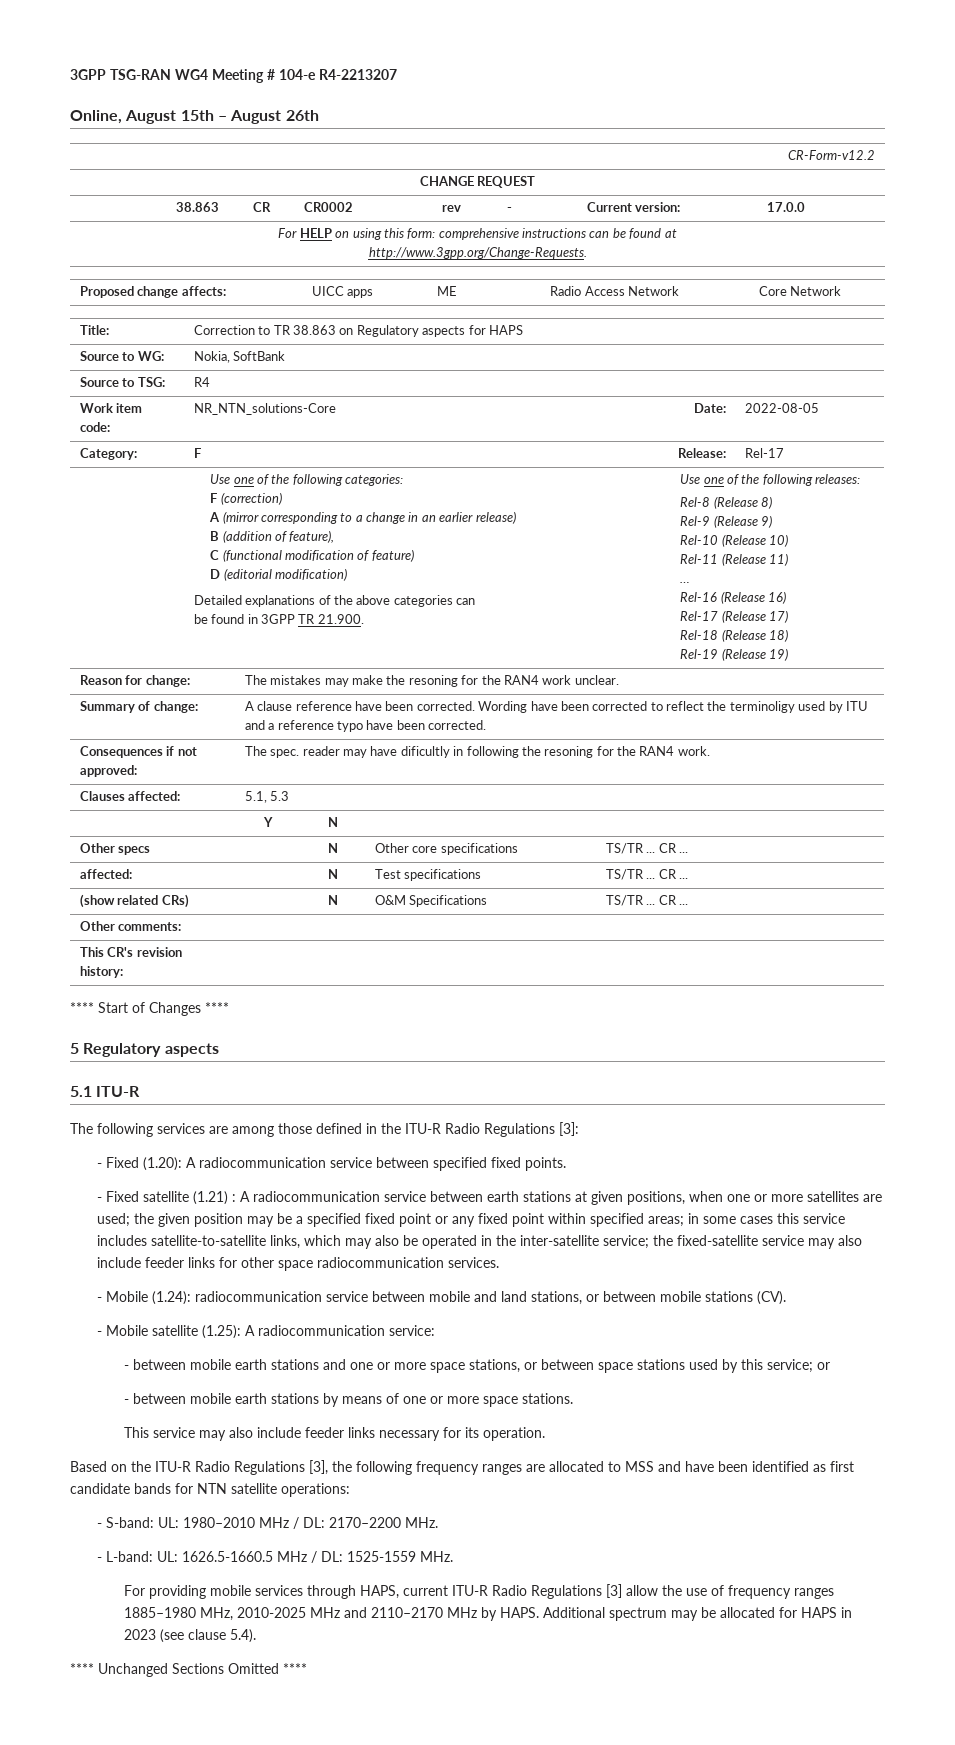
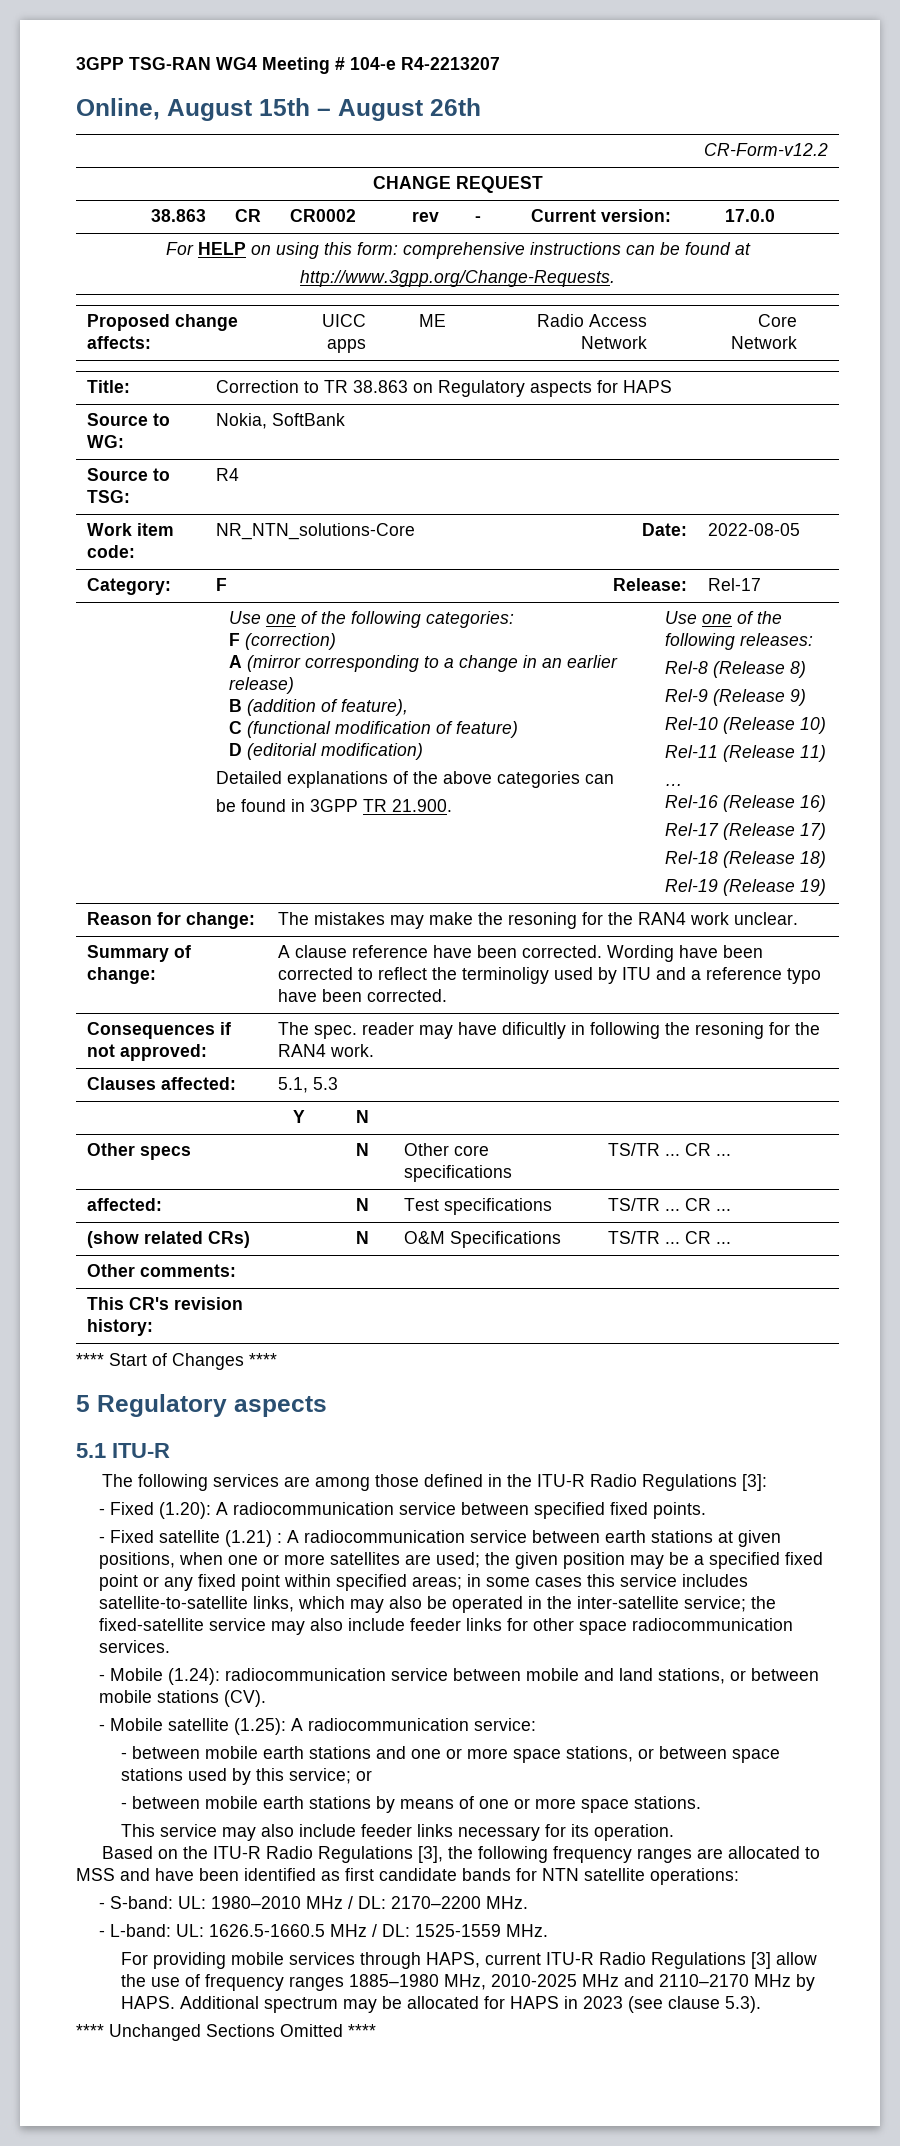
- Additional spectrum may be allocated for HAPS in 2023 (see clause 5.4).
+ Additional spectrum may be allocated for HAPS in 2023 (see clause 5.3).

